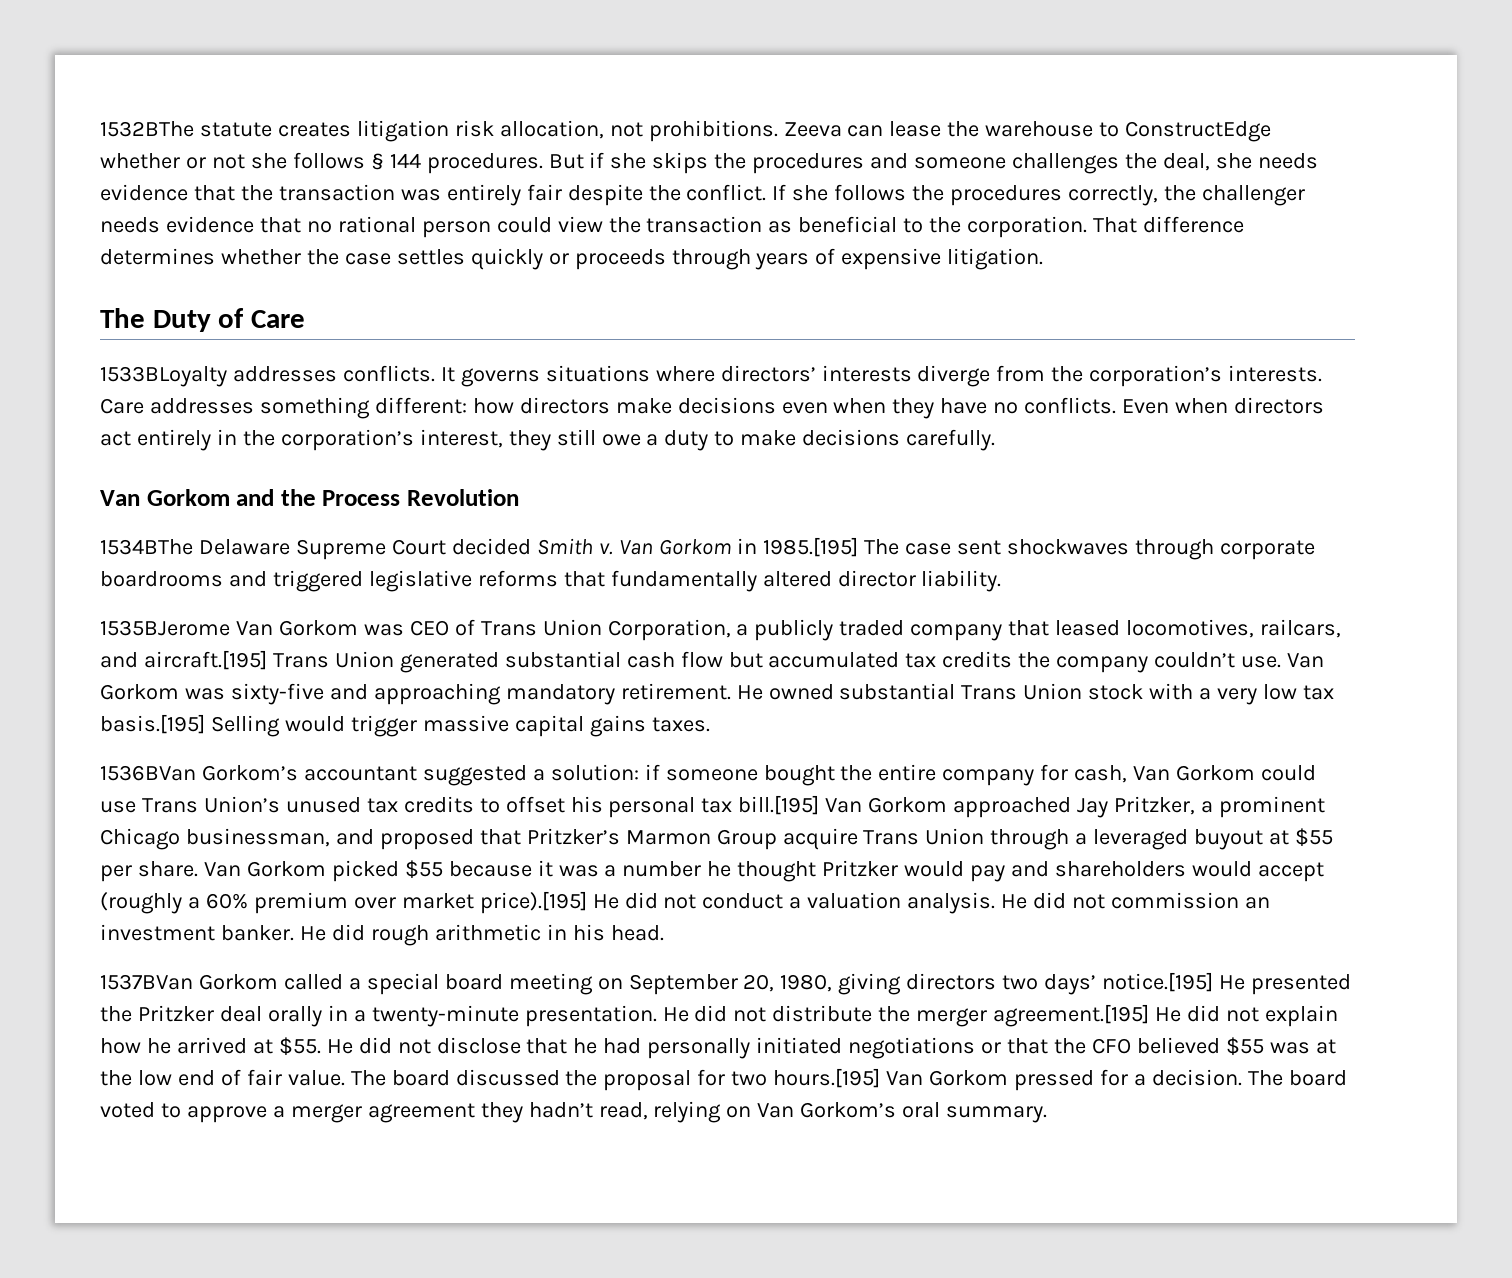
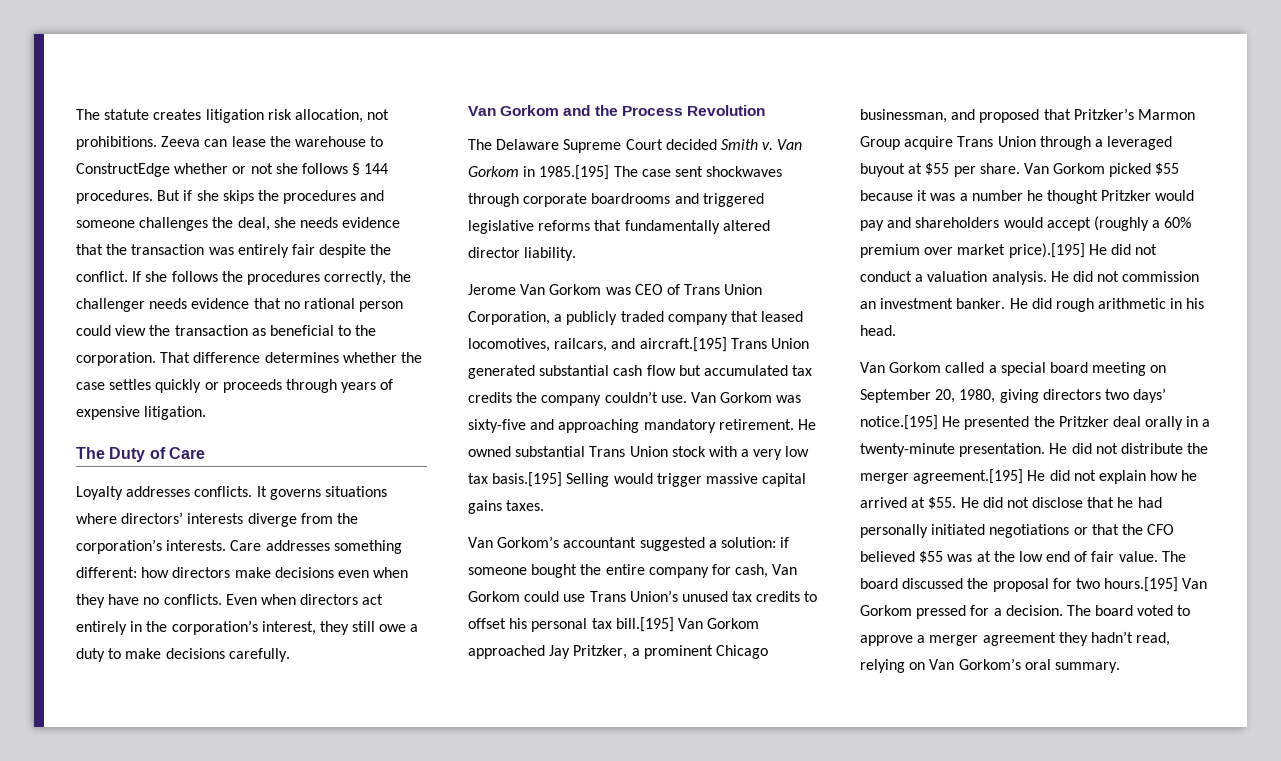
- 1532BThe statute creates litigation risk allocation, not prohibitions.
+ The statute creates litigation risk allocation, not prohibitions.
- 1533BLoyalty addresses conflicts.
+ Loyalty addresses conflicts.
- 1534BThe Delaware Supreme Court decided Smith v.
+ The Delaware Supreme Court decided Smith v.
- 1535BJerome Van Gorkom was CEO of Trans Union Corporation, a publicly traded company that leased locomotives, railcars, and aircraft.[195] Trans Union generated substantial cash flow but accumulated tax credits the company couldn’t use.
+ Jerome Van Gorkom was CEO of Trans Union Corporation, a publicly traded company that leased locomotives, railcars, and aircraft.[195] Trans Union generated substantial cash flow but accumulated tax credits the company couldn’t use.
- 1536BVan Gorkom’s accountant suggested a solution: if someone bought the entire company for cash, Van Gorkom could use Trans Union’s unused tax credits to offset his personal tax bill.[195] Van Gorkom approached Jay Pritzker, a prominent Chicago businessman, and proposed that Pritzker’s Marmon Group acquire Trans Union through a leveraged buyout at $55 per share.
+ Van Gorkom’s accountant suggested a solution: if someone bought the entire company for cash, Van Gorkom could use Trans Union’s unused tax credits to offset his personal tax bill.[195] Van Gorkom approached Jay Pritzker, a prominent Chicago businessman, and proposed that Pritzker’s Marmon Group acquire Trans Union through a leveraged buyout at $55 per share.
- 1537BVan Gorkom called a special board meeting on September 20, 1980, giving directors two days’ notice.[195] He presented the Pritzker deal orally in a twenty-minute presentation.
+ Van Gorkom called a special board meeting on September 20, 1980, giving directors two days’ notice.[195] He presented the Pritzker deal orally in a twenty-minute presentation.

